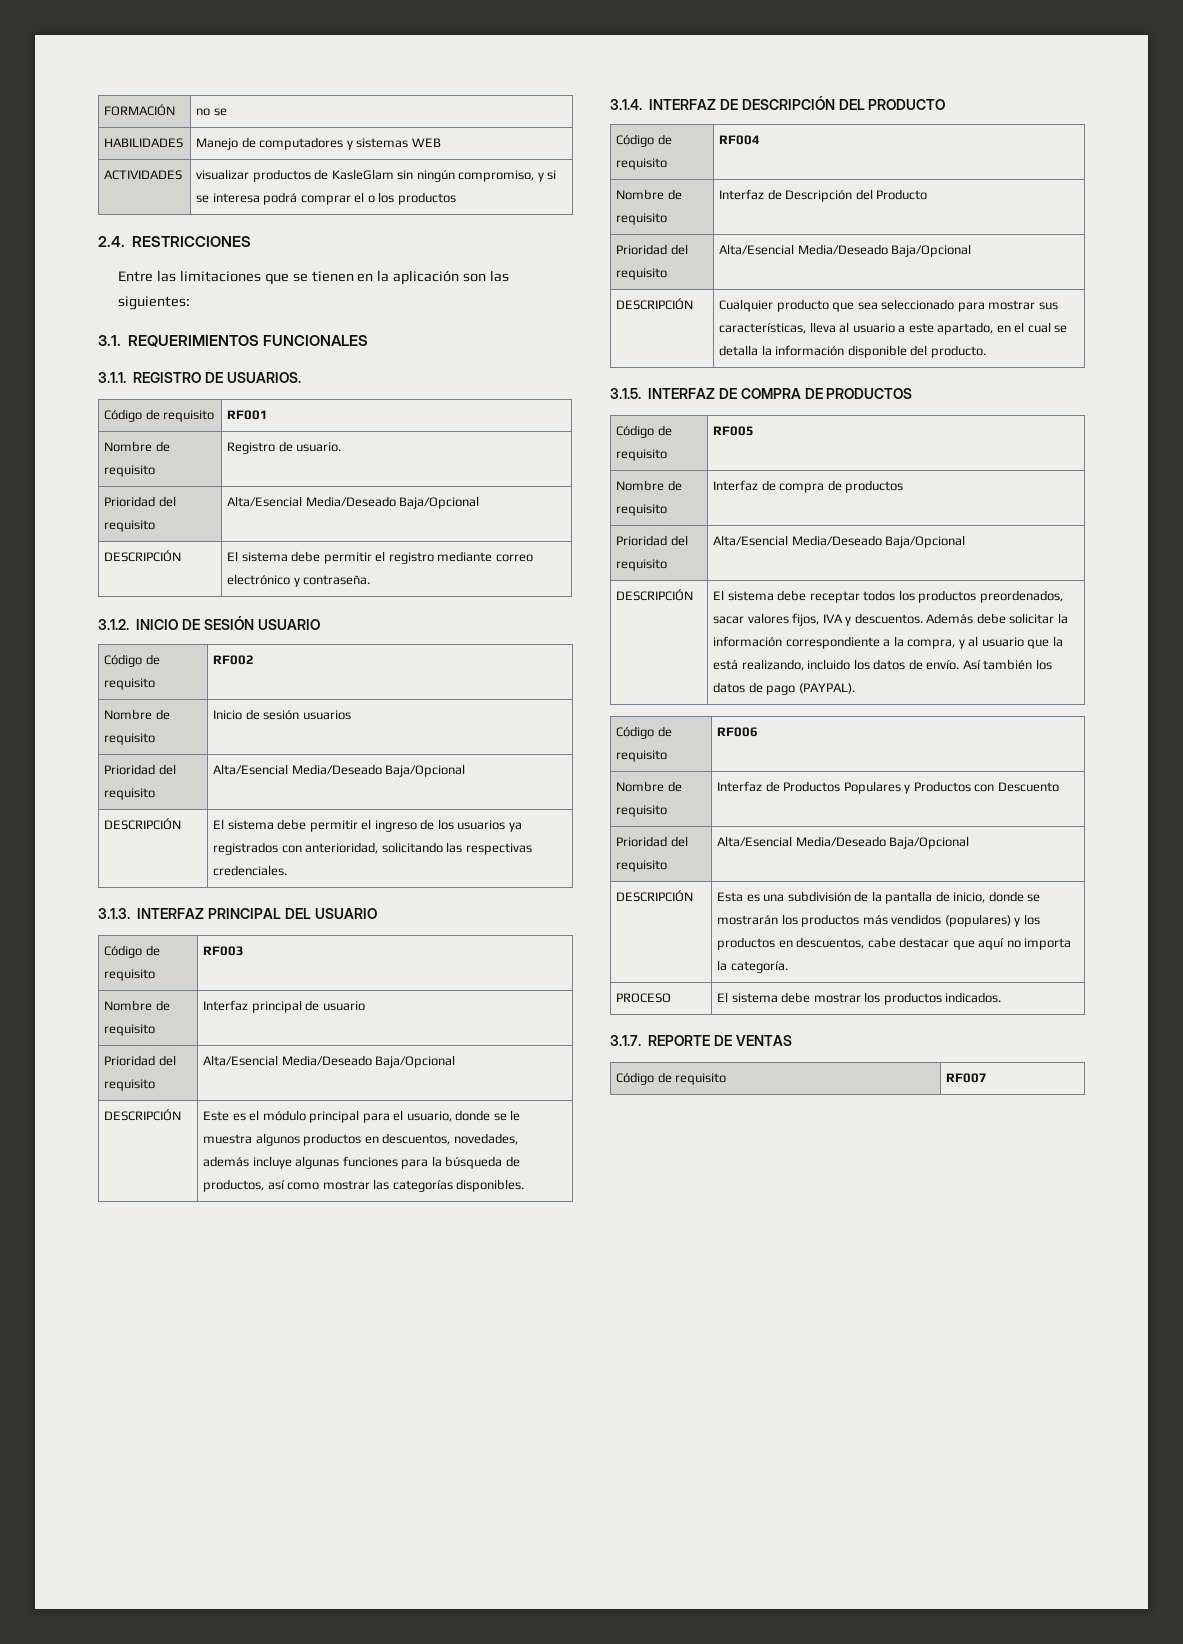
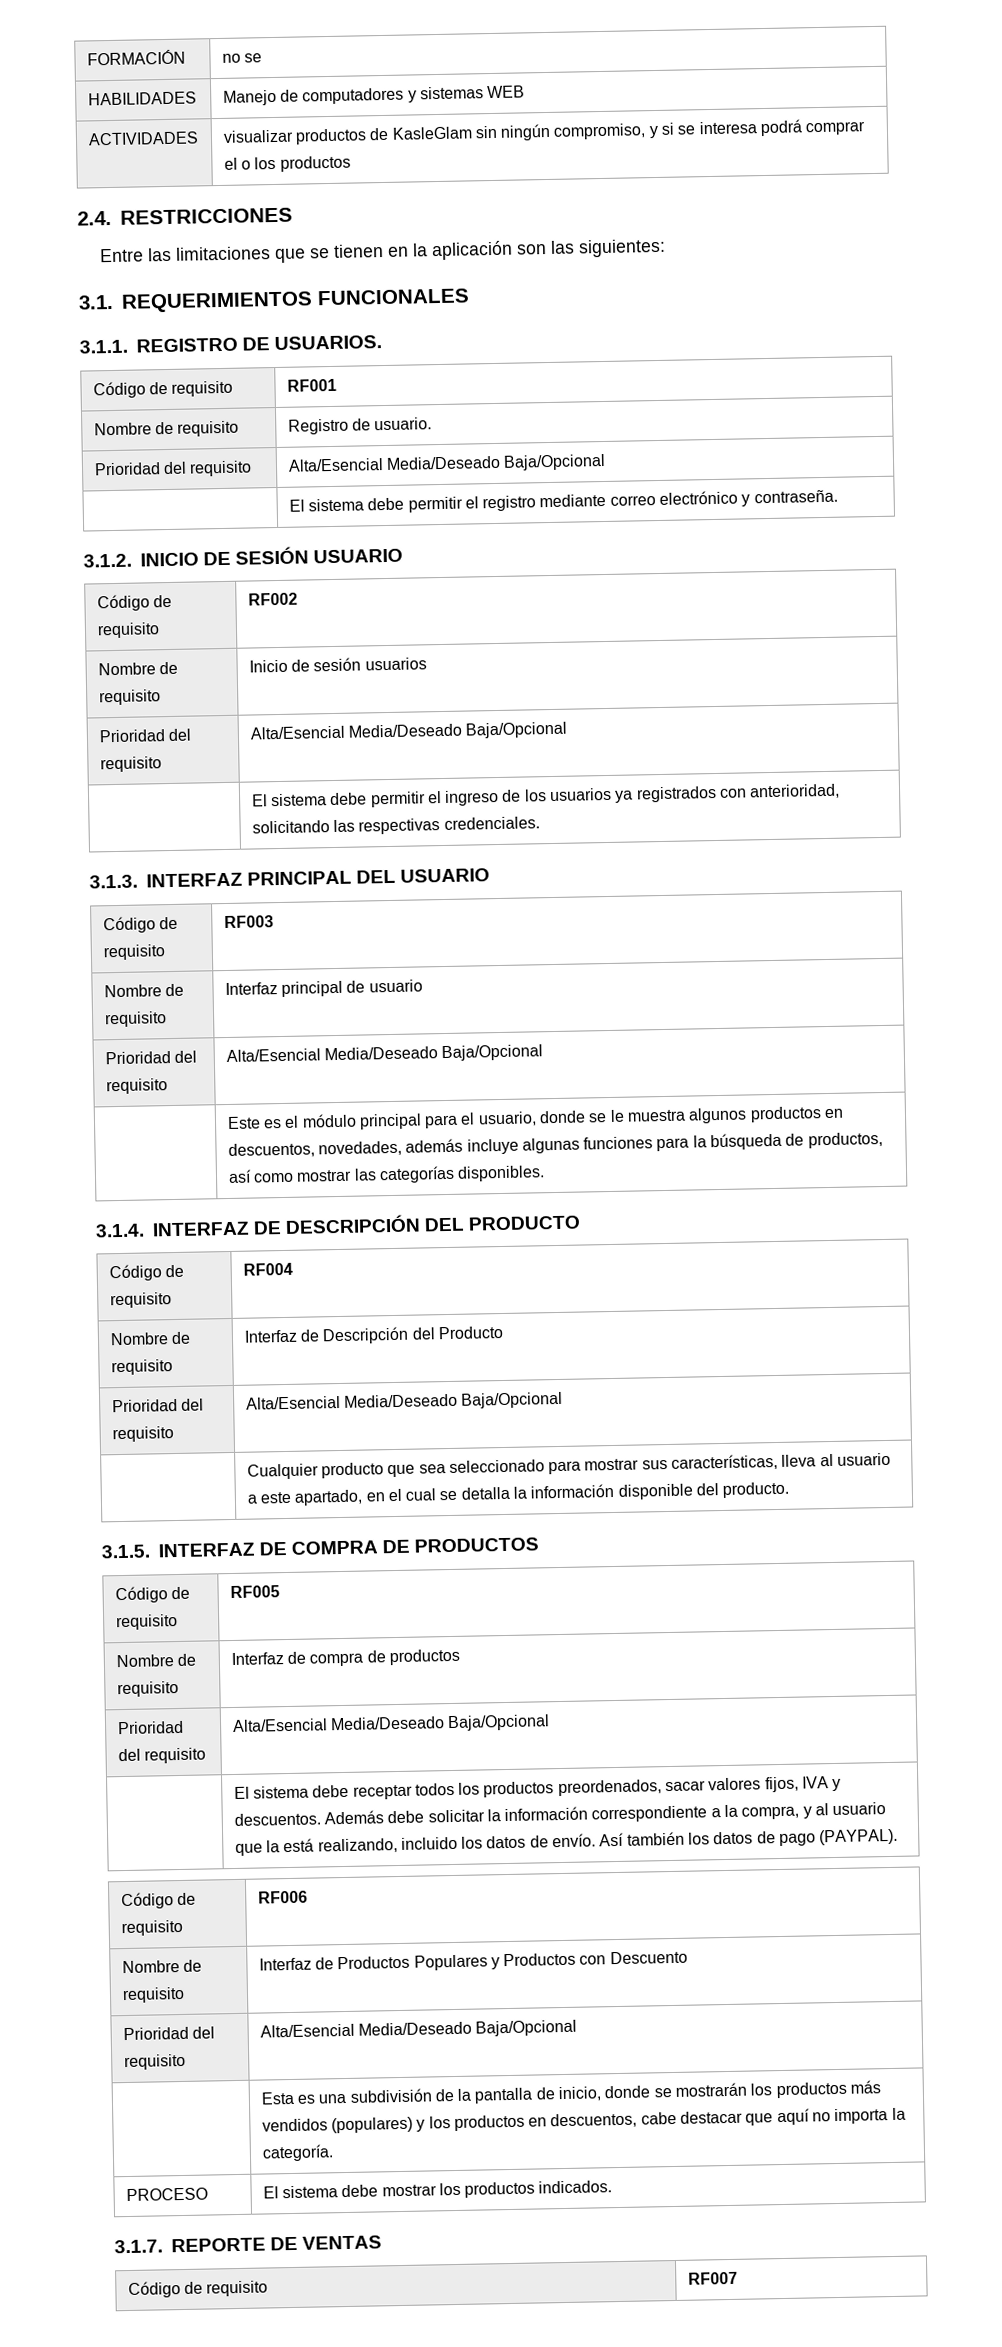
- DESCRIPCIÓN | El sistema debe permitir el registro mediante correo electrónico y contraseña.
+ | El sistema debe permitir el registro mediante correo electrónico y contraseña.
- DESCRIPCIÓN | El sistema debe permitir el ingreso de los usuarios ya registrados con anterioridad, solicitando las respectivas credenciales.
+ | El sistema debe permitir el ingreso de los usuarios ya registrados con anterioridad, solicitando las respectivas credenciales.
- DESCRIPCIÓN | Este es el módulo principal para el usuario, donde se le muestra algunos productos en descuentos, novedades, además incluye algunas funciones para la búsqueda de productos, así como mostrar las categorías disponibles.
+ | Este es el módulo principal para el usuario, donde se le muestra algunos productos en descuentos, novedades, además incluye algunas funciones para la búsqueda de productos, así como mostrar las categorías disponibles.
- DESCRIPCIÓN | Cualquier producto que sea seleccionado para mostrar sus características, lleva al usuario a este apartado, en el cual se detalla la información disponible del producto.
+ | Cualquier producto que sea seleccionado para mostrar sus características, lleva al usuario a este apartado, en el cual se detalla la información disponible del producto.
  Nombre de requisito | Interfaz de compra de productos
  Prioridad del requisito | Alta/Esencial Media/Deseado Baja/Opcional
- DESCRIPCIÓN
- DESCRIPCIÓN | Esta es una subdivisión de la pantalla de inicio, donde se mostrarán los productos más vendidos (populares) y los productos en descuentos, cabe destacar que aquí no importa la categoría.
+ | Esta es una subdivisión de la pantalla de inicio, donde se mostrarán los productos más vendidos (populares) y los productos en descuentos, cabe destacar que aquí no importa la categoría.

